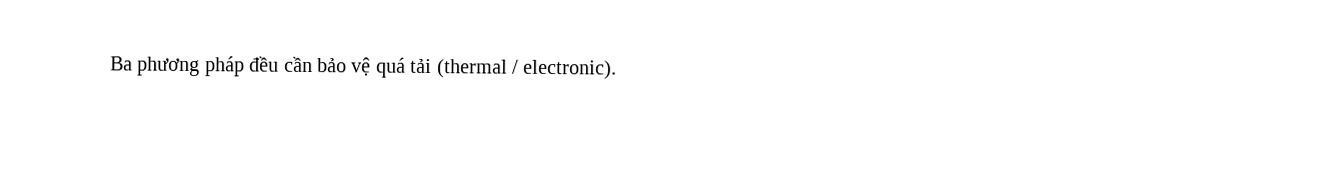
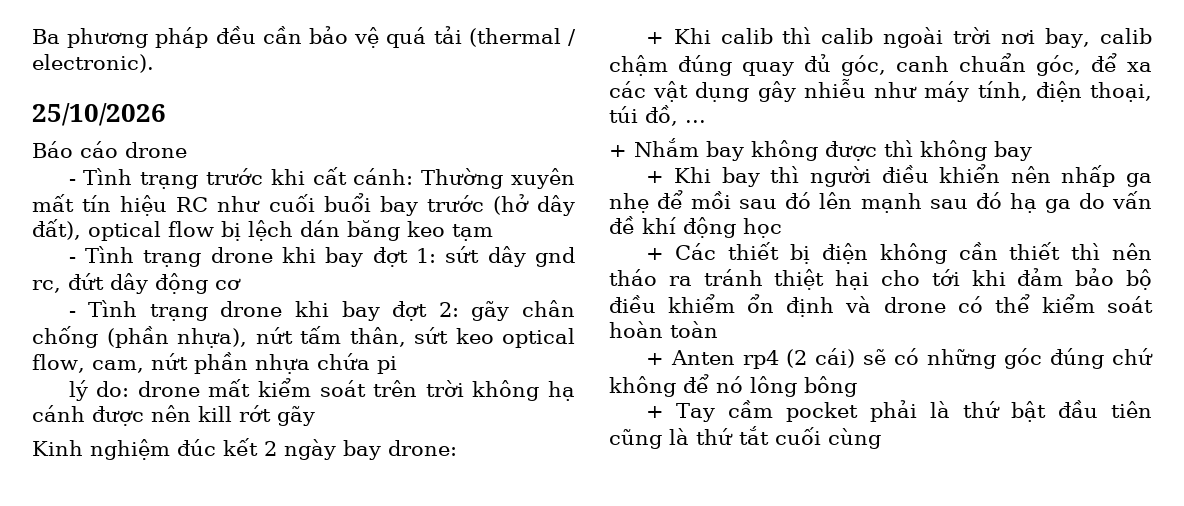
+ 25/10/2026
+ Báo cáo drone
+ - Tình trạng trước khi cất cánh: Thường xuyên mất tín hiệu RC như cuối buổi bay trước (hở dây đất), optical flow bị lệch dán băng keo tạm
+ - Tình trạng drone khi bay đợt 1: sứt dây gnd rc, đứt dây động cơ
+ - Tình trạng drone khi bay đợt 2: gãy chân chống (phần nhựa), nứt tấm thân, sứt keo optical flow, cam, nứt phần nhựa chứa pi
+ lý do: drone mất kiểm soát trên trời không hạ cánh được nên kill rớt gãy
+ Kinh nghiệm đúc kết 2 ngày bay drone:
+ + Khi calib thì calib ngoài trời nơi bay, calib chậm đúng quay đủ góc, canh chuẩn góc, để xa các vật dụng gây nhiễu như máy tính, điện thoại, túi đồ, ...
+ + Nhắm bay không được thì không bay
+ + Khi bay thì người điều khiển nên nhấp ga nhẹ để mồi sau đó lên mạnh sau đó hạ ga do vấn đề khí động học
+ + Các thiết bị điện không cần thiết thì nên tháo ra tránh thiệt hại cho tới khi đảm bảo bộ điều khiểm ổn định và drone có thể kiểm soát hoàn toàn
+ + Anten rp4 (2 cái) sẽ có những góc đúng chứ không để nó lông bông
+ + Tay cầm pocket phải là thứ bật đầu tiên cũng là thứ tắt cuối cùng

